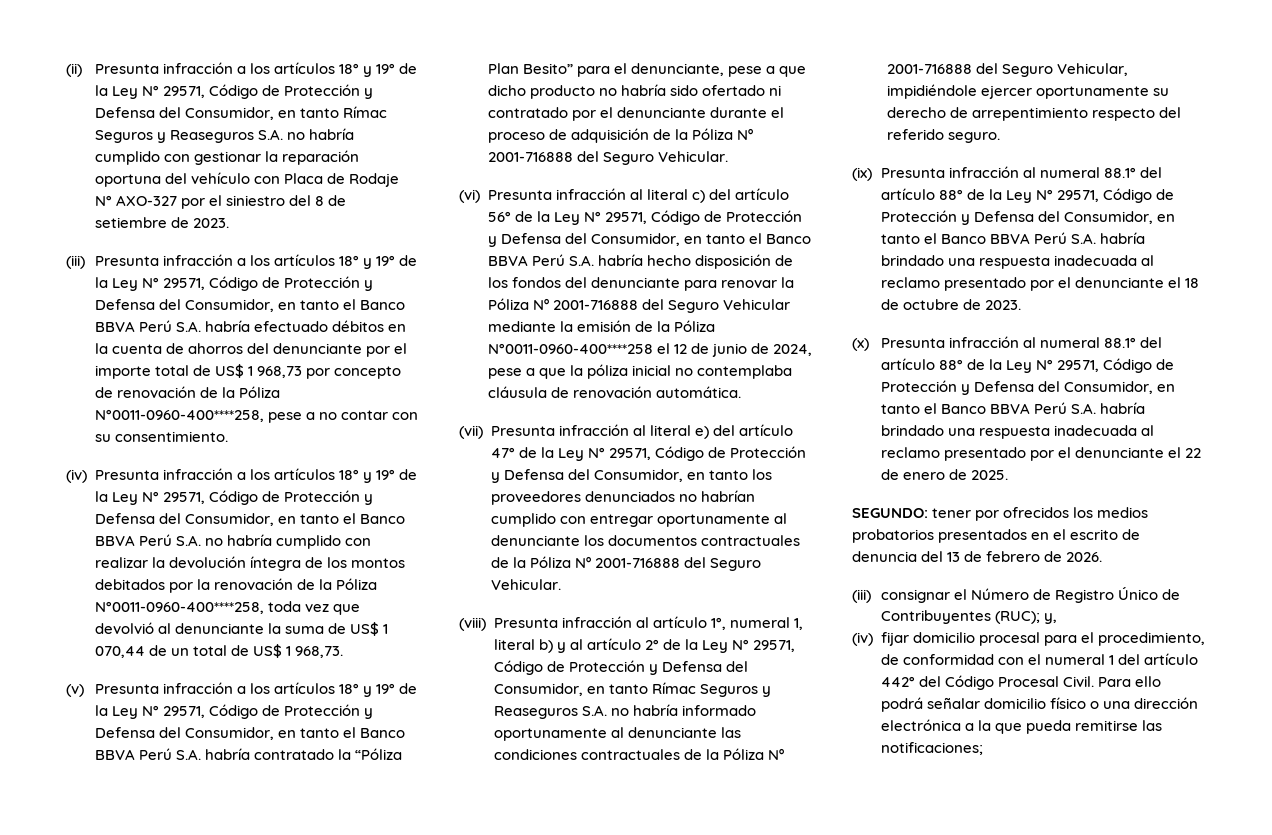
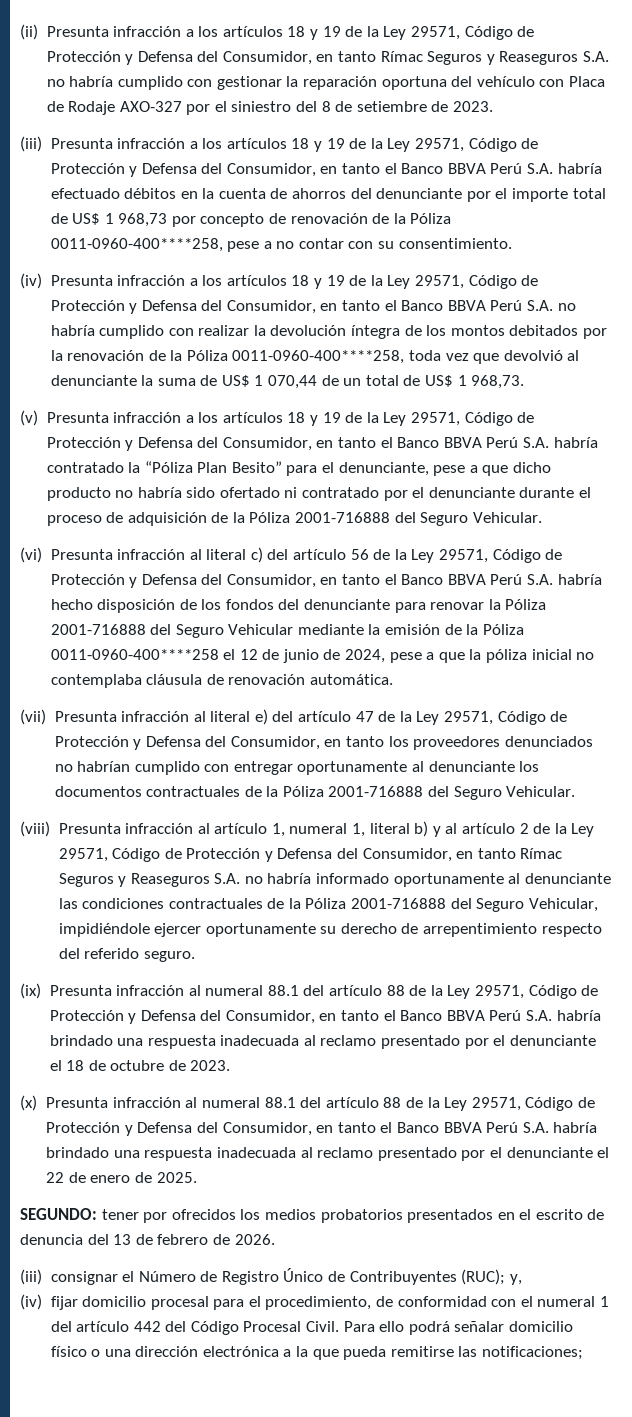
- (ii) Presunta infracción a los artículos 18° y 19° de la Ley N° 29571, Código de Protección y Defensa del Consumidor, en tanto Rímac Seguros y Reaseguros S.A. no habría cumplido con gestionar la reparación oportuna del vehículo con Placa de Rodaje N° AXO-327 por el siniestro del 8 de setiembre de 2023.
+ (ii) Presunta infracción a los artículos 18 y 19 de la Ley 29571, Código de Protección y Defensa del Consumidor, en tanto Rímac Seguros y Reaseguros S.A. no habría cumplido con gestionar la reparación oportuna del vehículo con Placa de Rodaje AXO-327 por el siniestro del 8 de setiembre de 2023.
- (iii) Presunta infracción a los artículos 18° y 19° de la Ley N° 29571, Código de Protección y Defensa del Consumidor, en tanto el Banco BBVA Perú S.A. habría efectuado débitos en la cuenta de ahorros del denunciante por el importe total de US$ 1 968,73 por concepto de renovación de la Póliza N°0011-0960-400****258, pese a no contar con su consentimiento.
+ (iii) Presunta infracción a los artículos 18 y 19 de la Ley 29571, Código de Protección y Defensa del Consumidor, en tanto el Banco BBVA Perú S.A. habría efectuado débitos en la cuenta de ahorros del denunciante por el importe total de US$ 1 968,73 por concepto de renovación de la Póliza 0011-0960-400****258, pese a no contar con su consentimiento.
- (iv) Presunta infracción a los artículos 18° y 19° de la Ley N° 29571, Código de Protección y Defensa del Consumidor, en tanto el Banco BBVA Perú S.A. no habría cumplido con realizar la devolución íntegra de los montos debitados por la renovación de la Póliza N°0011-0960-400****258, toda vez que devolvió al denunciante la suma de US$ 1 070,44 de un total de US$ 1 968,73.
+ (iv) Presunta infracción a los artículos 18 y 19 de la Ley 29571, Código de Protección y Defensa del Consumidor, en tanto el Banco BBVA Perú S.A. no habría cumplido con realizar la devolución íntegra de los montos debitados por la renovación de la Póliza 0011-0960-400****258, toda vez que devolvió al denunciante la suma de US$ 1 070,44 de un total de US$ 1 968,73.
- (v) Presunta infracción a los artículos 18° y 19° de la Ley N° 29571, Código de Protección y Defensa del Consumidor, en tanto el Banco BBVA Perú S.A. habría contratado la “Póliza Plan Besito” para el denunciante, pese a que dicho producto no habría sido ofertado ni contratado por el denunciante durante el proceso de adquisición de la Póliza Nº 2001-716888 del Seguro Vehicular.
+ (v) Presunta infracción a los artículos 18 y 19 de la Ley 29571, Código de Protección y Defensa del Consumidor, en tanto el Banco BBVA Perú S.A. habría contratado la “Póliza Plan Besito” para el denunciante, pese a que dicho producto no habría sido ofertado ni contratado por el denunciante durante el proceso de adquisición de la Póliza 2001-716888 del Seguro Vehicular.
- (vi) Presunta infracción al literal c) del artículo 56° de la Ley N° 29571, Código de Protección y Defensa del Consumidor, en tanto el Banco BBVA Perú S.A. habría hecho disposición de los fondos del denunciante para renovar la Póliza Nº 2001-716888 del Seguro Vehicular mediante la emisión de la Póliza N°0011-0960-400****258 el 12 de junio de 2024, pese a que la póliza inicial no contemplaba cláusula de renovación automática.
+ (vi) Presunta infracción al literal c) del artículo 56 de la Ley 29571, Código de Protección y Defensa del Consumidor, en tanto el Banco BBVA Perú S.A. habría hecho disposición de los fondos del denunciante para renovar la Póliza 2001-716888 del Seguro Vehicular mediante la emisión de la Póliza 0011-0960-400****258 el 12 de junio de 2024, pese a que la póliza inicial no contemplaba cláusula de renovación automática.
- (vii) Presunta infracción al literal e) del artículo 47° de la Ley N° 29571, Código de Protección y Defensa del Consumidor, en tanto los proveedores denunciados no habrían cumplido con entregar oportunamente al denunciante los documentos contractuales de la Póliza Nº 2001-716888 del Seguro Vehicular.
+ (vii) Presunta infracción al literal e) del artículo 47 de la Ley 29571, Código de Protección y Defensa del Consumidor, en tanto los proveedores denunciados no habrían cumplido con entregar oportunamente al denunciante los documentos contractuales de la Póliza 2001-716888 del Seguro Vehicular.
- (viii) Presunta infracción al artículo 1°, numeral 1, literal b) y al artículo 2° de la Ley N° 29571, Código de Protección y Defensa del Consumidor, en tanto Rímac Seguros y Reaseguros S.A. no habría informado oportunamente al denunciante las condiciones contractuales de la Póliza Nº 2001-716888 del Seguro Vehicular, impidiéndole ejercer oportunamente su derecho de arrepentimiento respecto del referido seguro.
+ (viii) Presunta infracción al artículo 1, numeral 1, literal b) y al artículo 2 de la Ley 29571, Código de Protección y Defensa del Consumidor, en tanto Rímac Seguros y Reaseguros S.A. no habría informado oportunamente al denunciante las condiciones contractuales de la Póliza 2001-716888 del Seguro Vehicular, impidiéndole ejercer oportunamente su derecho de arrepentimiento respecto del referido seguro.
- (ix) Presunta infracción al numeral 88.1° del artículo 88° de la Ley N° 29571, Código de Protección y Defensa del Consumidor, en tanto el Banco BBVA Perú S.A. habría brindado una respuesta inadecuada al reclamo presentado por el denunciante el 18 de octubre de 2023.
+ (ix) Presunta infracción al numeral 88.1 del artículo 88 de la Ley 29571, Código de Protección y Defensa del Consumidor, en tanto el Banco BBVA Perú S.A. habría brindado una respuesta inadecuada al reclamo presentado por el denunciante el 18 de octubre de 2023.
- (x) Presunta infracción al numeral 88.1° del artículo 88° de la Ley N° 29571, Código de Protección y Defensa del Consumidor, en tanto el Banco BBVA Perú S.A. habría brindado una respuesta inadecuada al reclamo presentado por el denunciante el 22 de enero de 2025.
+ (x) Presunta infracción al numeral 88.1 del artículo 88 de la Ley 29571, Código de Protección y Defensa del Consumidor, en tanto el Banco BBVA Perú S.A. habría brindado una respuesta inadecuada al reclamo presentado por el denunciante el 22 de enero de 2025.
- (iv) fijar domicilio procesal para el procedimiento, de conformidad con el numeral 1 del artículo 442° del Código Procesal Civil.
+ (iv) fijar domicilio procesal para el procedimiento, de conformidad con el numeral 1 del artículo 442 del Código Procesal Civil.

